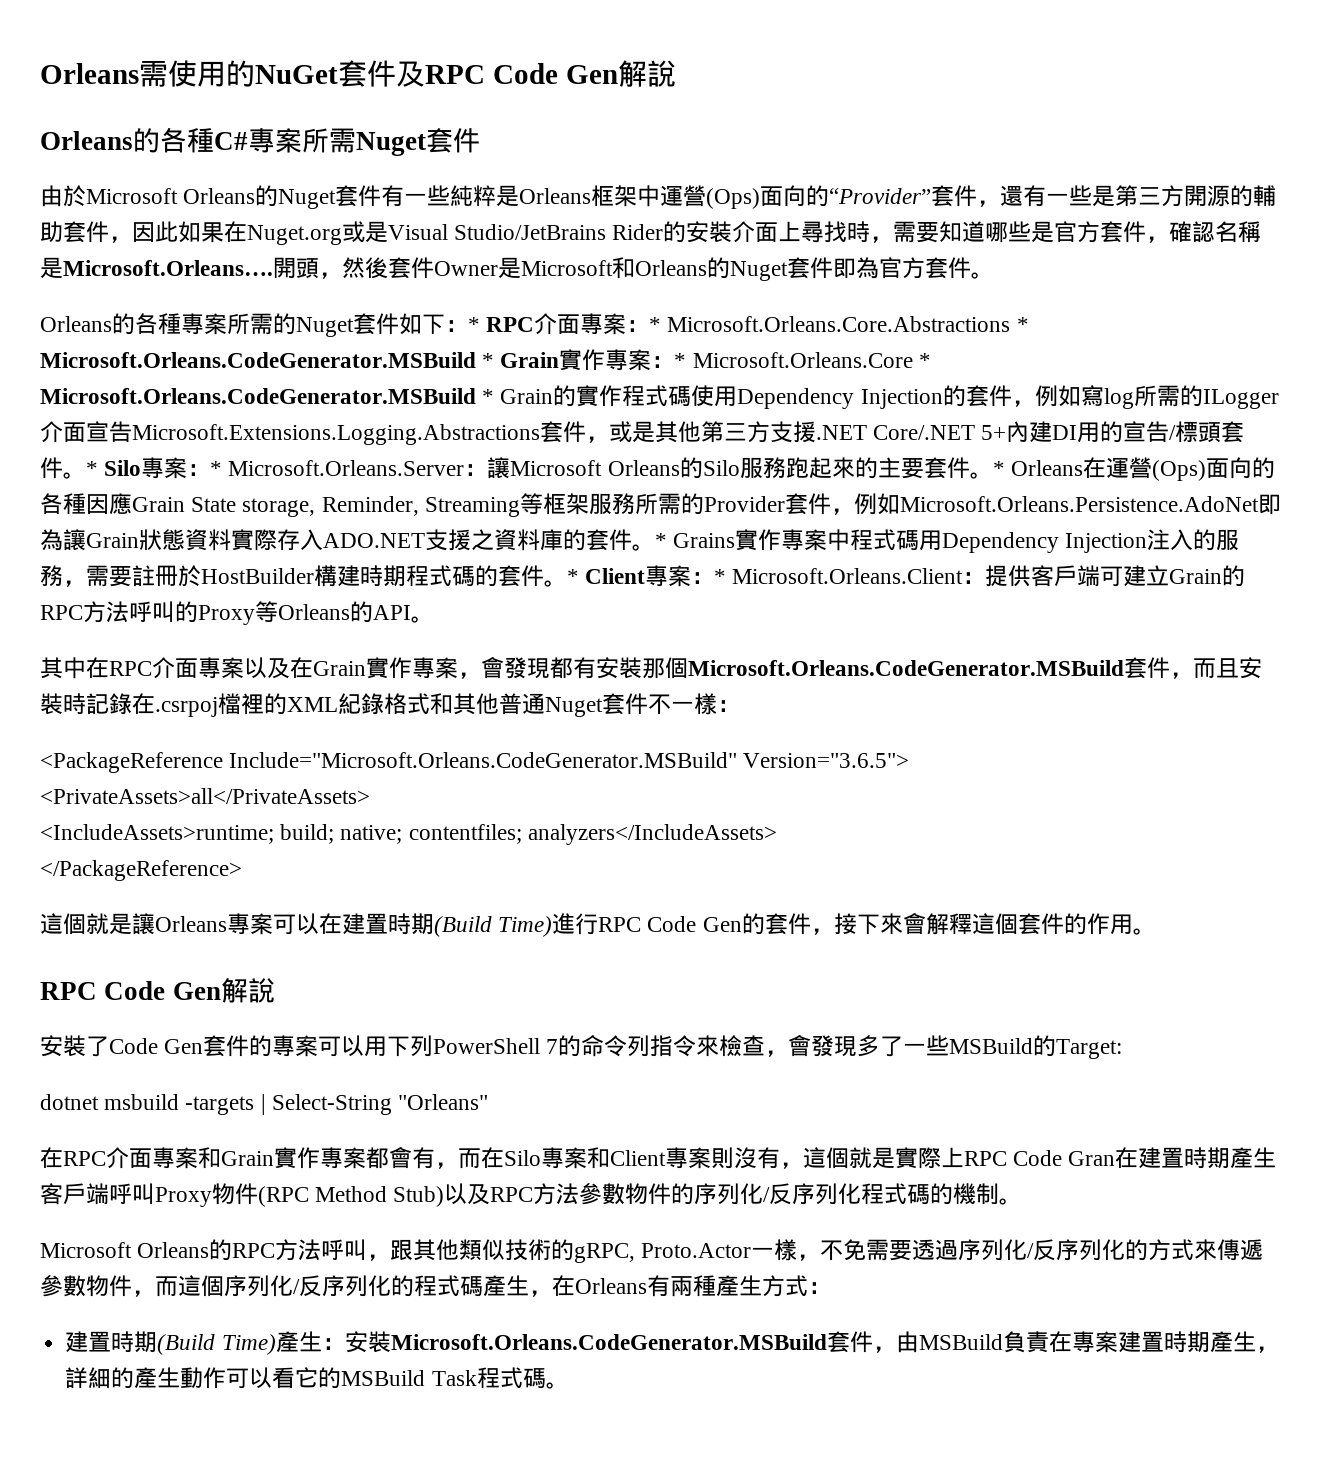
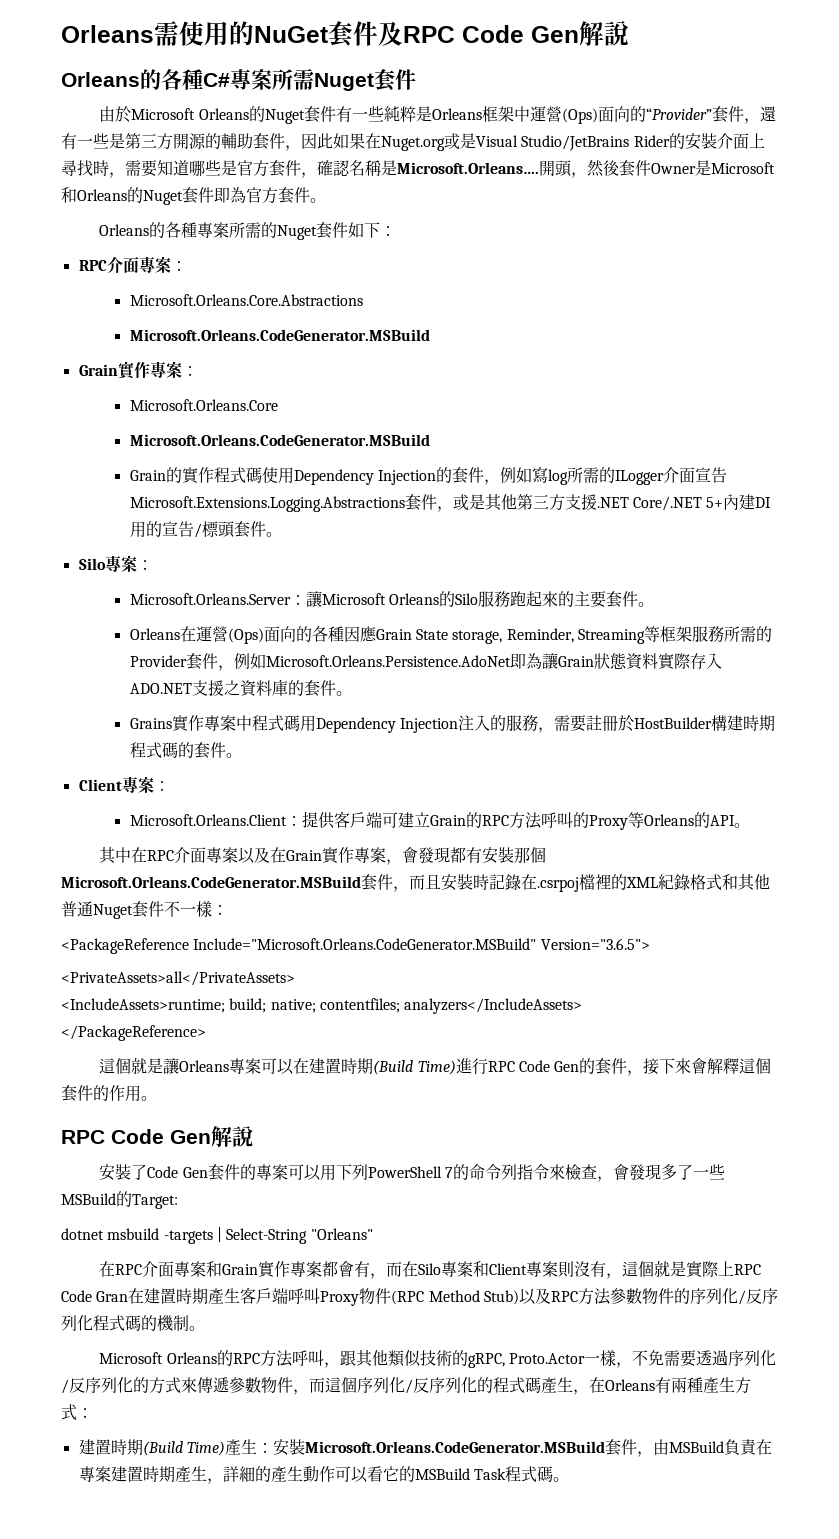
- Orleans的各種專案所需的Nuget套件如下：* RPC介面專案：* Microsoft.Orleans.Core.Abstractions * Microsoft.Orleans.CodeGenerator.MSBuild * Grain實作專案：* Microsoft.Orleans.Core * Microsoft.Orleans.CodeGenerator.MSBuild * Grain的實作程式碼使用Dependency Injection的套件，例如寫log所需的ILogger介面宣告Microsoft.Extensions.Logging.Abstractions套件，或是其他第三方支援.NET Core/.NET 5+內建DI用的宣告/標頭套件。* Silo專案：* Microsoft.Orleans.Server：
+ Orleans的各種專案所需的Nuget套件如下：
+ RPC介面專案：
+ Microsoft.Orleans.Core.Abstractions
+ Microsoft.Orleans.CodeGenerator.MSBuild
+ Grain實作專案：
+ Microsoft.Orleans.Core
+ Microsoft.Orleans.CodeGenerator.MSBuild
+ Grain的實作程式碼使用Dependency Injection的套件，例如寫log所需的ILogger介面宣告Microsoft.Extensions.Logging.Abstractions套件，或是其他第三方支援.NET Core/.NET 5+內建DI用的宣告/標頭套件。
+ Silo專案：
+ Microsoft.Orleans.Server：
- 讓Microsoft Orleans的Silo服務跑起來的主要套件。* Orleans在運營(Ops)面向的各種因應Grain State storage, Reminder, Streaming等框架服務所需的Provider套件，例如Microsoft.Orleans.Persistence.AdoNet即為讓Grain狀態資料實際存入ADO.NET支援之資料庫的套件。* Grains實作專案中程式碼用Dependency Injection注入的服務，需要註冊於HostBuilder構建時期程式碼的套件。* Client專案：* Microsoft.Orleans.Client：
+ 讓Microsoft Orleans的Silo服務跑起來的主要套件。
+ Orleans在運營(Ops)面向的各種因應Grain State storage, Reminder, Streaming等框架服務所需的Provider套件，例如Microsoft.Orleans.Persistence.AdoNet即為讓Grain狀態資料實際存入ADO.NET支援之資料庫的套件。
+ Grains實作專案中程式碼用Dependency Injection注入的服務，需要註冊於HostBuilder構建時期程式碼的套件。
+ Client專案：
+ Microsoft.Orleans.Client：

